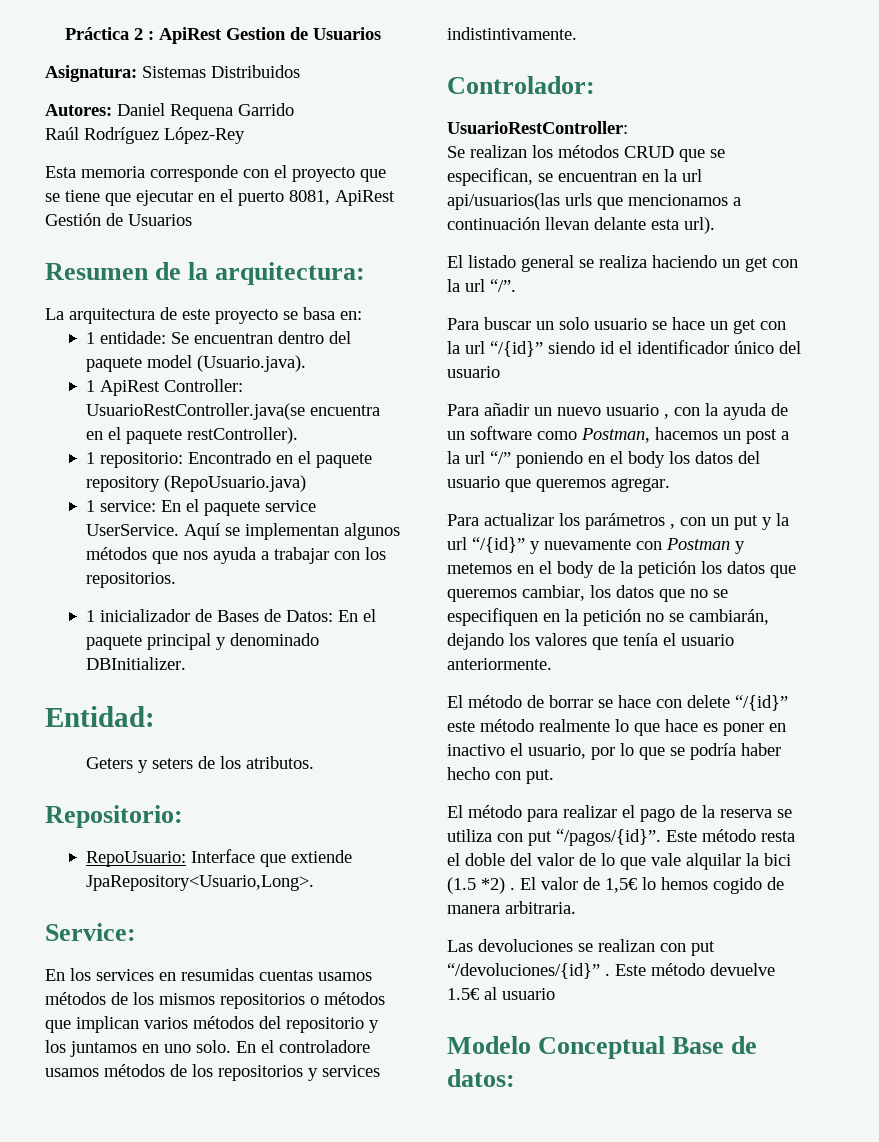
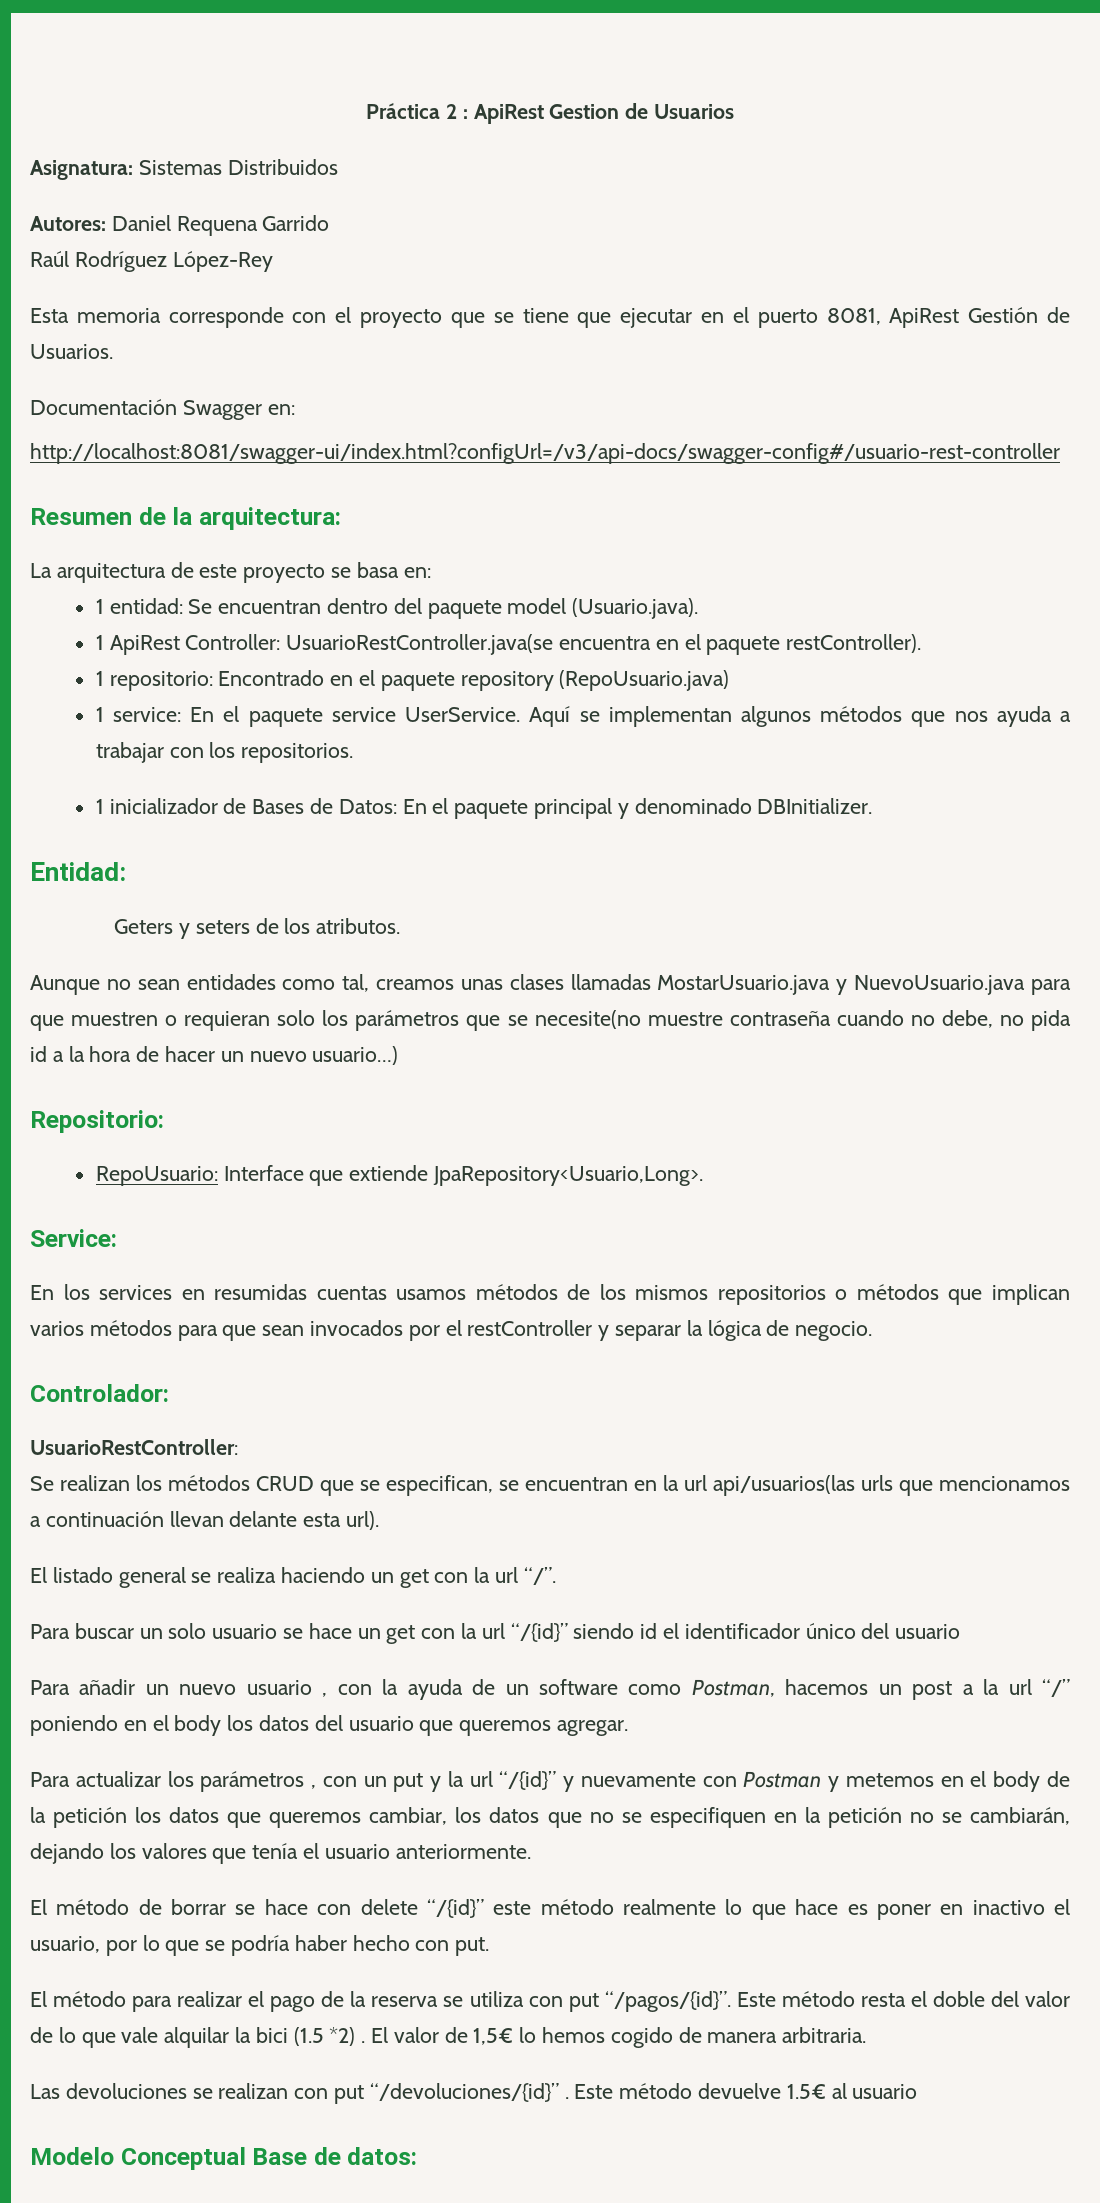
- Esta memoria corresponde con el proyecto que se tiene que ejecutar en el puerto 8081, ApiRest Gestión de Usuarios
+ Esta memoria corresponde con el proyecto que se tiene que ejecutar en el puerto 8081, ApiRest Gestión de Usuarios.
+ Documentación Swagger en:
+ http://localhost:8081/swagger-ui/index.html?configUrl=/v3/api-docs/swagger-config#/usuario-rest-controller
- 1 entidade: Se encuentran dentro del paquete model (Usuario.java).
+ 1 entidad: Se encuentran dentro del paquete model (Usuario.java).
+ Aunque no sean entidades como tal, creamos unas clases llamadas MostarUsuario.java y NuevoUsuario.java para que muestren o requieran solo los parámetros que se necesite(no muestre contraseña cuando no debe, no pida id a la hora de hacer un nuevo usuario…)
- En los services en resumidas cuentas usamos métodos de los mismos repositorios o métodos que implican varios métodos del repositorio y los juntamos en uno solo. En el controladore usamos métodos de los repositorios y services indistintivamente.
+ En los services en resumidas cuentas usamos métodos de los mismos repositorios o métodos que implican varios métodos para que sean invocados por el restController y separar la lógica de negocio.

